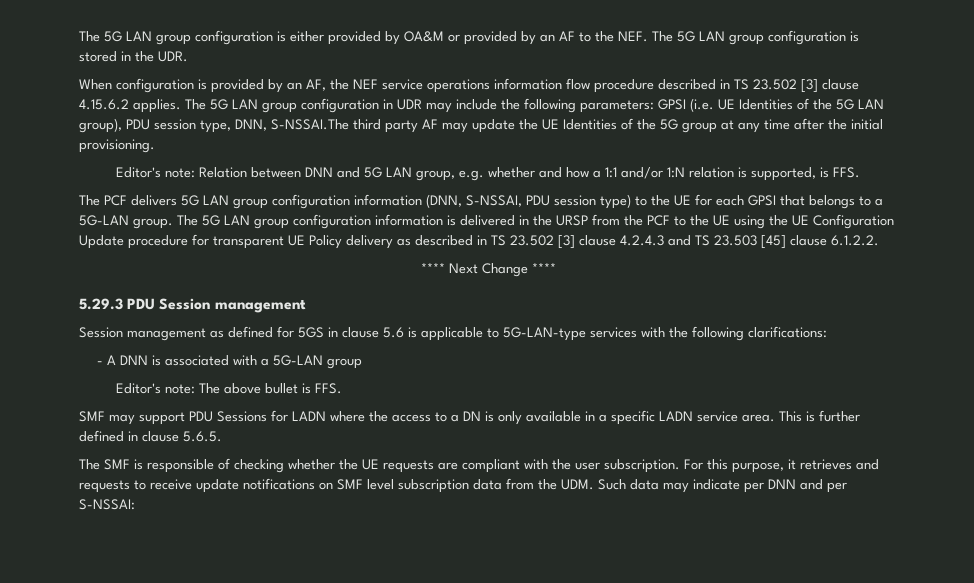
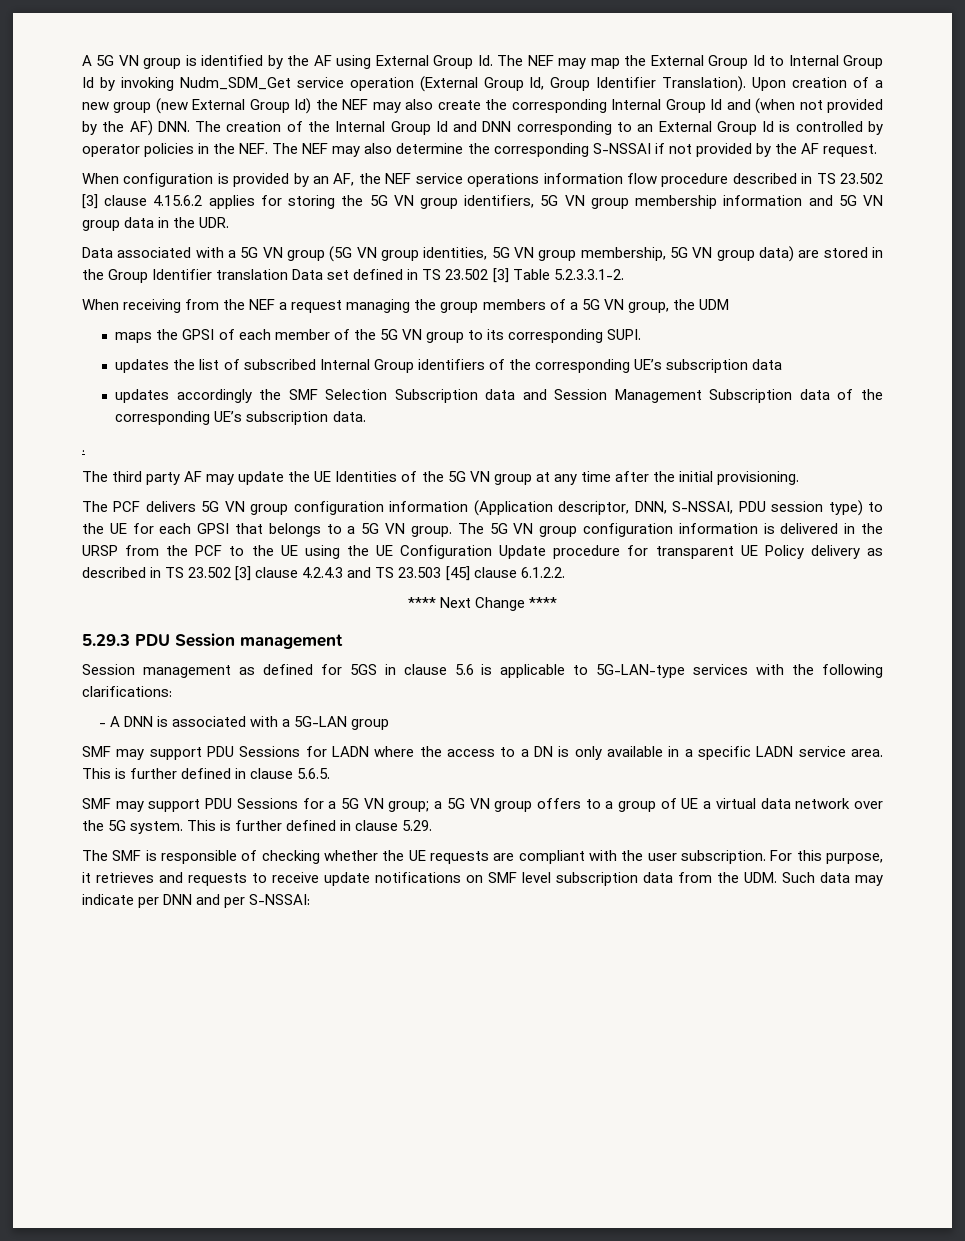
- The 5G LAN group configuration is either provided by OA&M or provided by an AF to the NEF. The 5G LAN group configuration is stored in the UDR.
+ A 5G VN group is identified by the AF using External Group Id. The NEF may map the External Group Id to Internal Group Id by invoking Nudm_SDM_Get service operation (External Group Id, Group Identifier Translation). Upon creation of a new group (new External Group Id) the NEF may also create the corresponding Internal Group Id and (when not provided by the AF) DNN. The creation of the Internal Group Id and DNN corresponding to an External Group Id is controlled by operator policies in the NEF. The NEF may also determine the corresponding S-NSSAI if not provided by the AF request.
- When configuration is provided by an AF, the NEF service operations information flow procedure described in TS 23.502 [3] clause 4.15.6.2 applies. The 5G LAN group configuration in UDR may include the following parameters: GPSI (i.e. UE Identities of the 5G LAN group), PDU session type, DNN, S-NSSAI.The third party AF may update the UE Identities of the 5G group at any time after the initial provisioning.
+ When configuration is provided by an AF, the NEF service operations information flow procedure described in TS 23.502 [3] clause 4.15.6.2 applies for storing the 5G VN group identifiers, 5G VN group membership information and 5G VN group data in the UDR.
+ Data associated with a 5G VN group (5G VN group identities, 5G VN group membership, 5G VN group data) are stored in the Group Identifier translation Data set defined in TS 23.502 [3] Table 5.2.3.3.1-2.
+ When receiving from the NEF a request managing the group members of a 5G VN group, the UDM
+ maps the GPSI of each member of the 5G VN group to its corresponding SUPI.
+ updates the list of subscribed Internal Group identifiers of the corresponding UE’s subscription data
+ updates accordingly the SMF Selection Subscription data and Session Management Subscription data of the corresponding UE’s subscription data.
+ .
+ The third party AF may update the UE Identities of the 5G VN group at any time after the initial provisioning.
- Editor's note: Relation between DNN and 5G LAN group, e.g. whether and how a 1:1 and/or 1:N relation is supported, is FFS.
- The PCF delivers 5G LAN group configuration information (DNN, S-NSSAI, PDU session type) to the UE for each GPSI that belongs to a 5G-LAN group.
+ The PCF delivers 5G VN group configuration information (Application descriptor, DNN, S-NSSAI, PDU session type) to the UE for each GPSI that belongs to a 5G VN group.
- The 5G LAN group configuration information is delivered in the URSP from the PCF to the UE using the UE Configuration Update procedure for transparent UE Policy delivery as described in TS 23.502 [3] clause 4.2.4.3 and TS 23.503 [45] clause 6.1.2.2.
+ The 5G VN group configuration information is delivered in the URSP from the PCF to the UE using the UE Configuration Update procedure for transparent UE Policy delivery as described in TS 23.502 [3] clause 4.2.4.3 and TS 23.503 [45] clause 6.1.2.2.
- Editor's note: The above bullet is FFS.
+ SMF may support PDU Sessions for a 5G VN group; a 5G VN group offers to a group of UE a virtual data network over the 5G system. This is further defined in clause 5.29.

